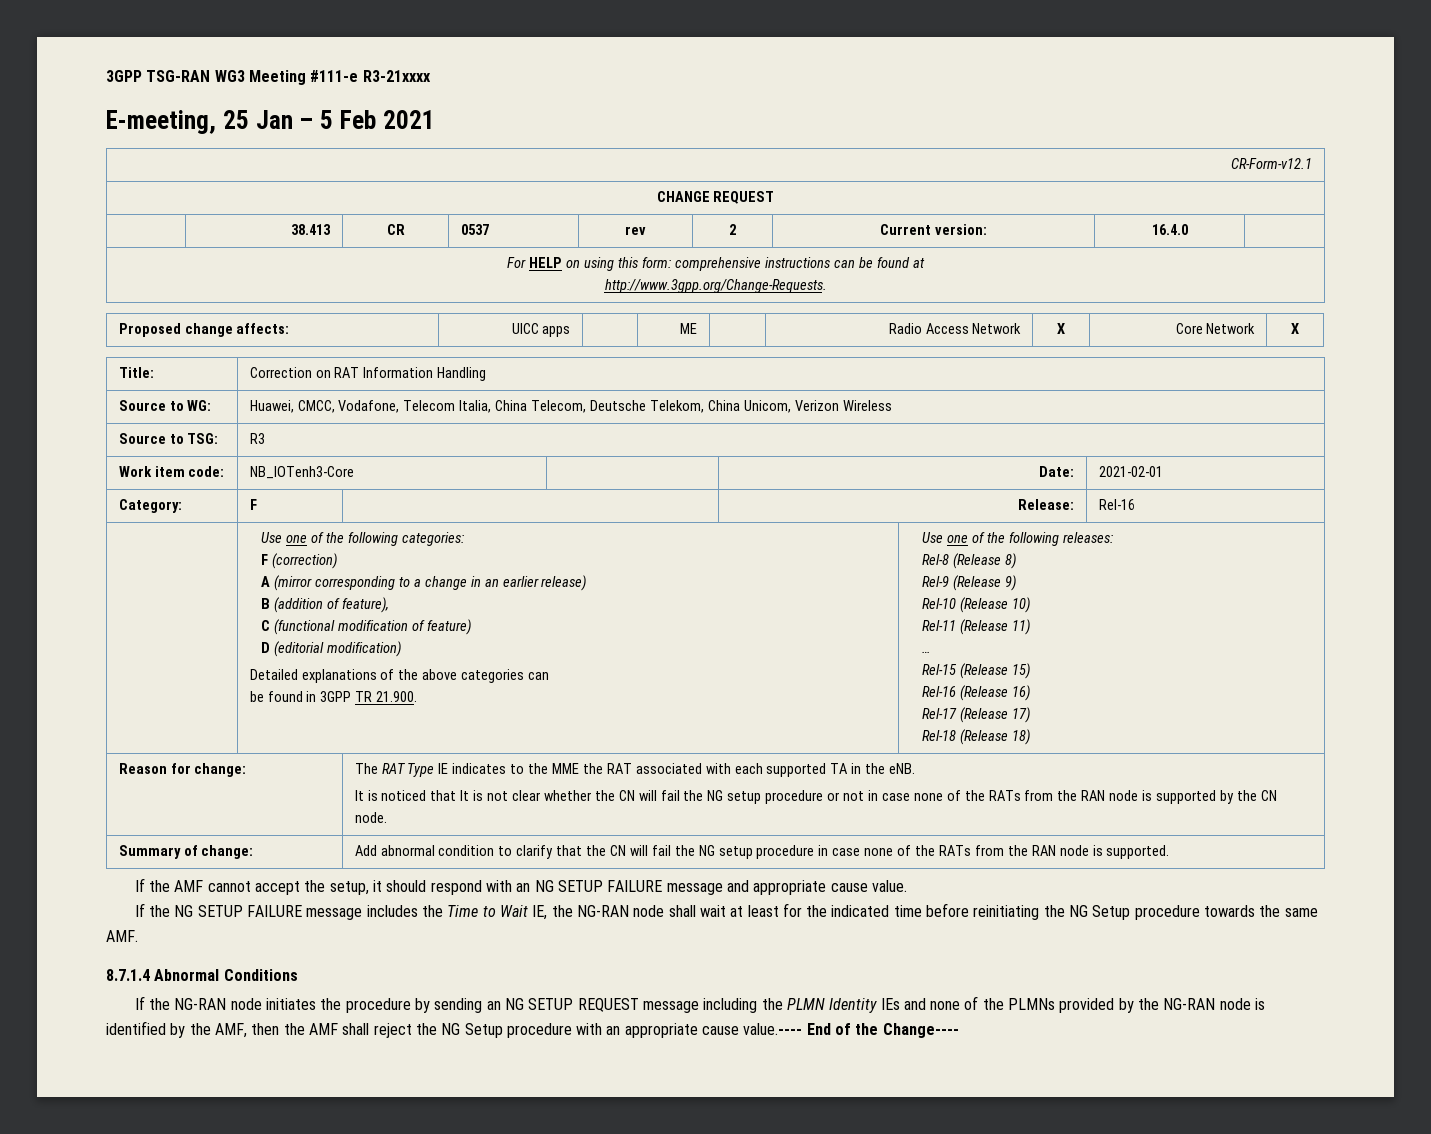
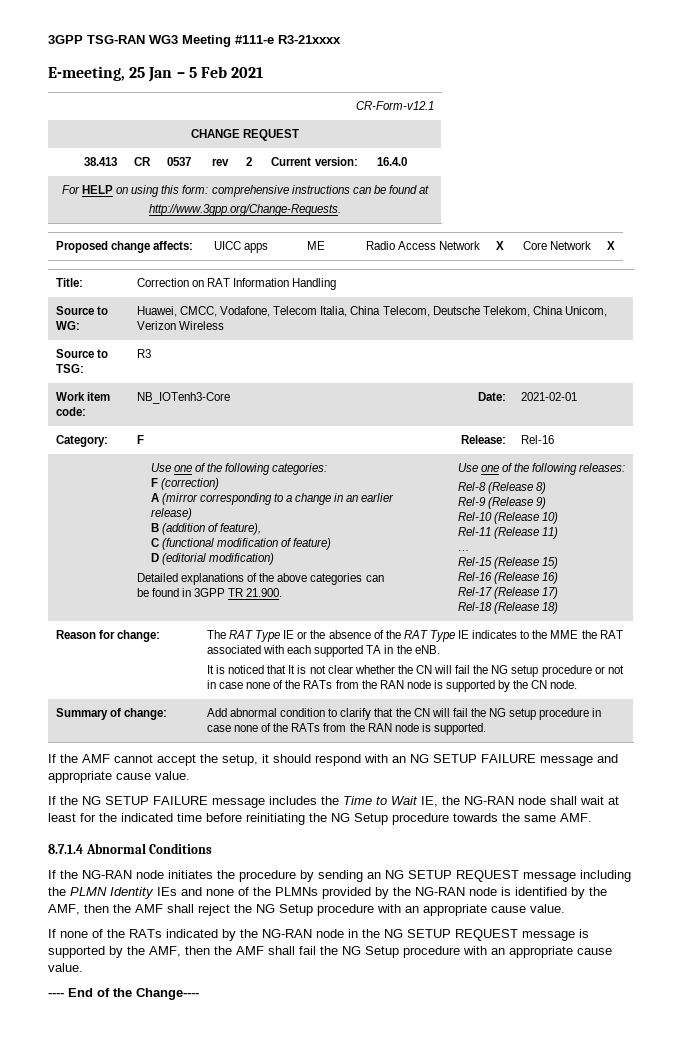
- The RAT Type IE indicates to the MME the RAT associated with each supported TA in the eNB.
+ The RAT Type IE or the absence of the RAT Type IE indicates to the MME the RAT associated with each supported TA in the eNB.
- If the NG-RAN node initiates the procedure by sending an NG SETUP REQUEST message including the PLMN Identity IEs and none of the PLMNs provided by the NG-RAN node is identified by the AMF, then the AMF shall reject the NG Setup procedure with an appropriate cause value.---- End of the Change----
+ If the NG-RAN node initiates the procedure by sending an NG SETUP REQUEST message including the PLMN Identity IEs and none of the PLMNs provided by the NG-RAN node is identified by the AMF, then the AMF shall reject the NG Setup procedure with an appropriate cause value.
+ If none of the RATs indicated by the NG-RAN node in the NG SETUP REQUEST message is supported by the AMF, then the AMF shall fail the NG Setup procedure with an appropriate cause value.
+ ---- End of the Change----

